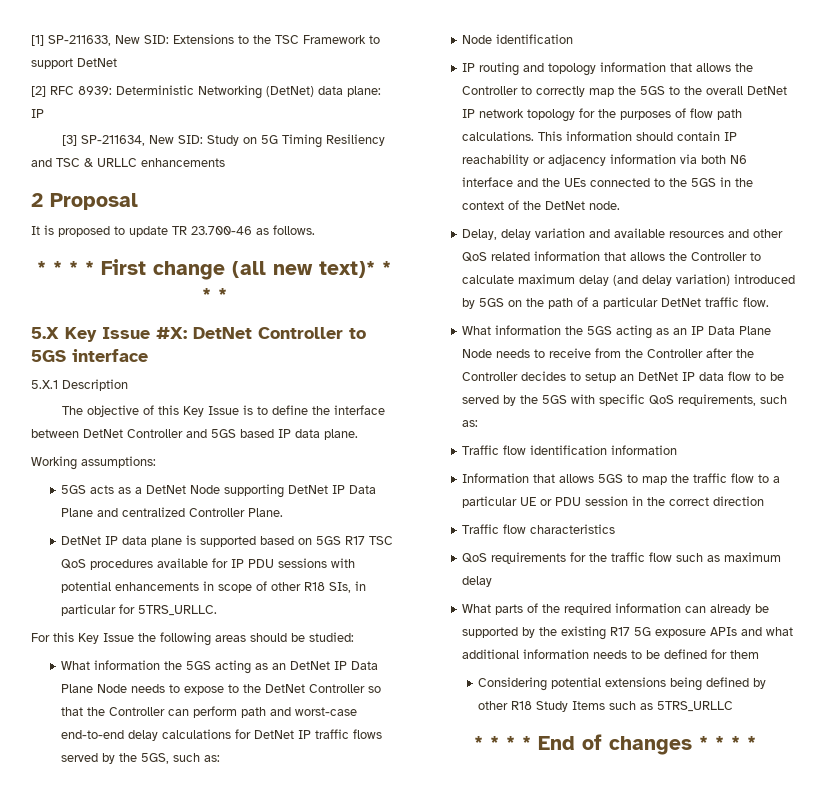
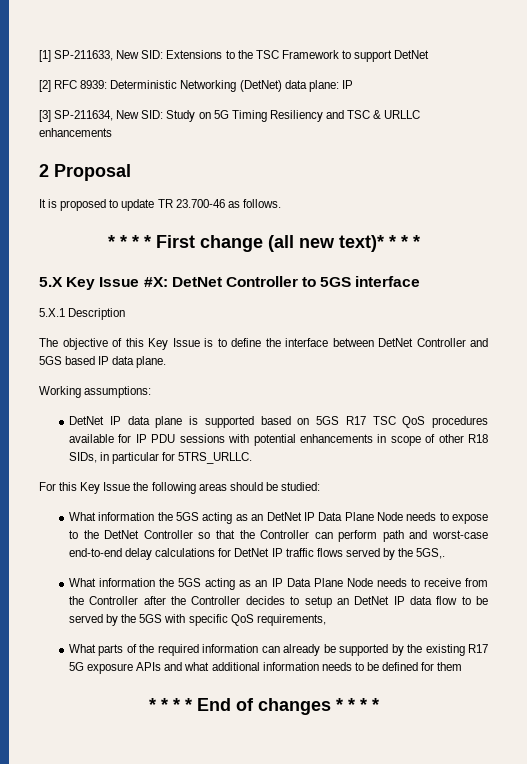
- 5GS acts as a DetNet Node supporting DetNet IP Data Plane and centralized Controller Plane.
- DetNet IP data plane is supported based on 5GS R17 TSC QoS procedures available for IP PDU sessions with potential enhancements in scope of other R18 SIs, in particular for 5TRS_URLLC.
+ DetNet IP data plane is supported based on 5GS R17 TSC QoS procedures available for IP PDU sessions with potential enhancements in scope of other R18 SIDs, in particular for 5TRS_URLLC.
- What information the 5GS acting as an DetNet IP Data Plane Node needs to expose to the DetNet Controller so that the Controller can perform path and worst-case end-to-end delay calculations for DetNet IP traffic flows served by the 5GS, such as:
- Node identification
- IP routing and topology information that allows the Controller to correctly map the 5GS to the overall DetNet IP network topology for the purposes of flow path calculations. This information should contain IP reachability or adjacency information via both N6 interface and the UEs connected to the 5GS in the context of the DetNet node.
- Delay, delay variation and available resources and other QoS related information that allows the Controller to calculate maximum delay (and delay variation) introduced by 5GS on the path of a particular DetNet traffic flow.
+ What information the 5GS acting as an DetNet IP Data Plane Node needs to expose to the DetNet Controller so that the Controller can perform path and worst-case end-to-end delay calculations for DetNet IP traffic flows served by the 5GS,.
- What information the 5GS acting as an IP Data Plane Node needs to receive from the Controller after the Controller decides to setup an DetNet IP data flow to be served by the 5GS with specific QoS requirements, such as:
- Traffic flow identification information
- Information that allows 5GS to map the traffic flow to a particular UE or PDU session in the correct direction
- Traffic flow characteristics
- QoS requirements for the traffic flow such as maximum delay
+ What information the 5GS acting as an IP Data Plane Node needs to receive from the Controller after the Controller decides to setup an DetNet IP data flow to be served by the 5GS with specific QoS requirements,
- Considering potential extensions being defined by other R18 Study Items such as 5TRS_URLLC

